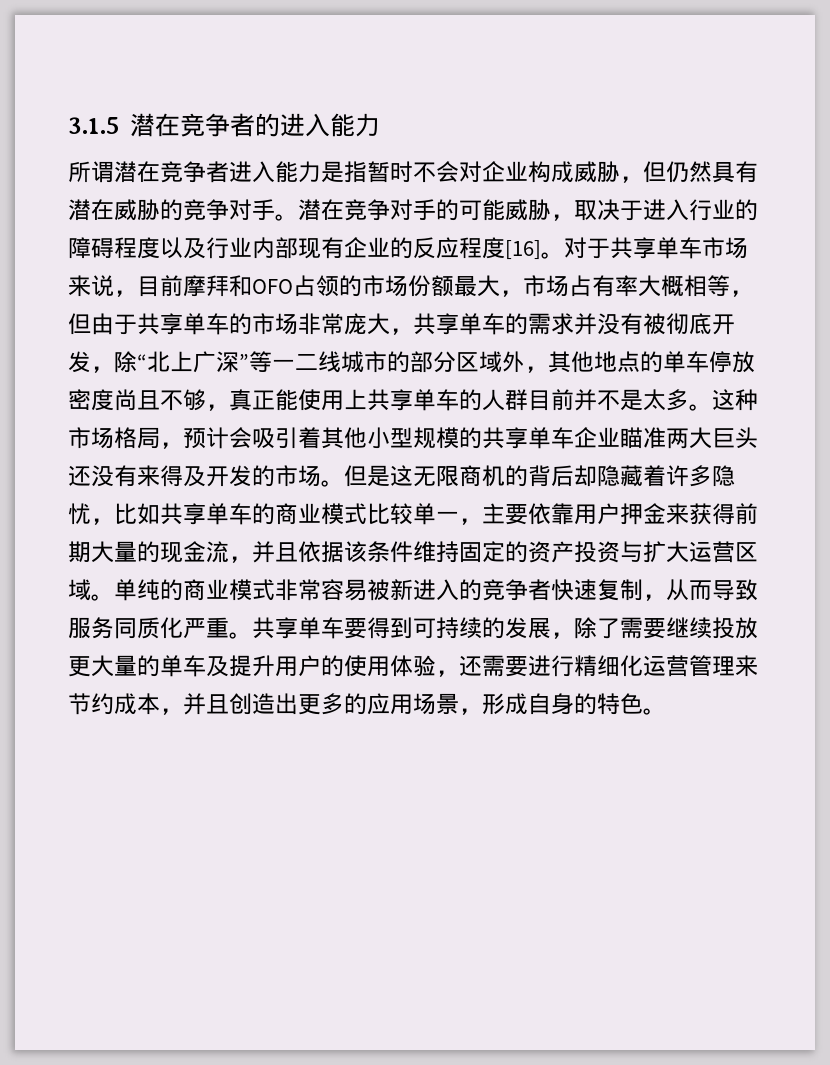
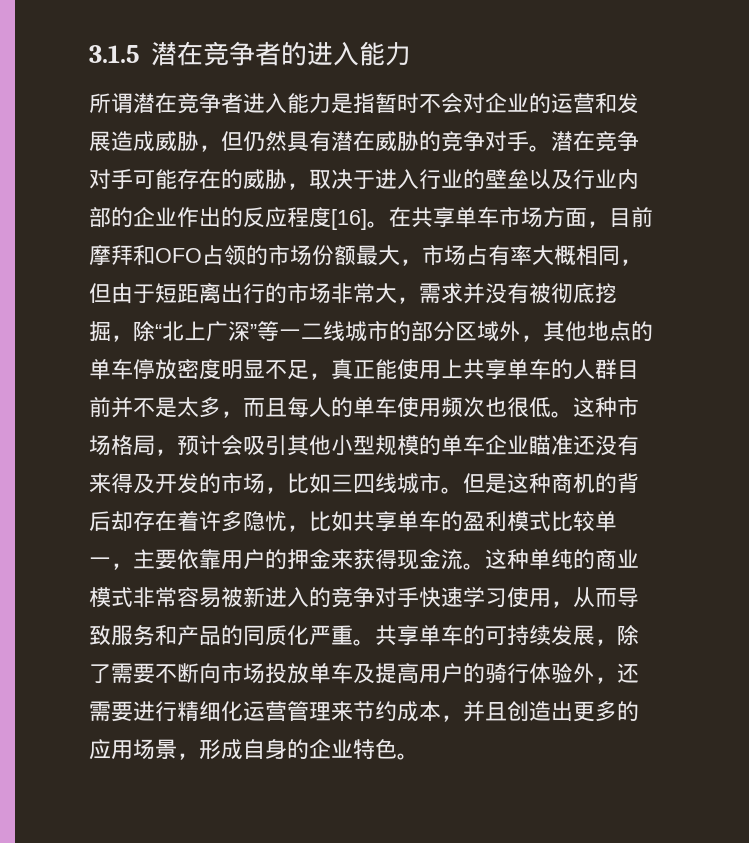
- 所谓潜在竞争者进入能力是指暂时不会对企业构成威胁，但仍然具有潜在威胁的竞争对手。
+ 所谓潜在竞争者进入能力是指暂时不会对企业的运营和发展造成威胁，但仍然具有潜在威胁的竞争对手。
- 潜在竞争对手的可能威胁，取决于进入行业的障碍程度以及行业内部现有企业的反应程度[16]。
+ 潜在竞争对手可能存在的威胁，取决于进入行业的壁垒以及行业内部的企业作出的反应程度[16]。
- 对于共享单车市场来说，目前摩拜和OFO占领的市场份额最大，市场占有率大概相等，但由于共享单车的市场非常庞大，共享单车的需求并没有被彻底开发，除“北上广深”等一二线城市的部分区域外，其他地点的单车停放密度尚且不够，真正能使用上共享单车的人群目前并不是太多。
+ 在共享单车市场方面，目前摩拜和OFO占领的市场份额最大，市场占有率大概相同，但由于短距离出行的市场非常大，需求并没有被彻底挖掘，除“北上广深”等一二线城市的部分区域外，其他地点的单车停放密度明显不足，真正能使用上共享单车的人群目前并不是太多，而且每人的单车使用频次也很低。
- 这种市场格局，预计会吸引着其他小型规模的共享单车企业瞄准两大巨头还没有来得及开发的市场。
+ 这种市场格局，预计会吸引其他小型规模的单车企业瞄准还没有来得及开发的市场，比如三四线城市。
- 但是这无限商机的背后却隐藏着许多隐忧，比如共享单车的商业模式比较单一，主要依靠用户押金来获得前期大量的现金流，并且依据该条件维持固定的资产投资与扩大运营区域。单纯的商业模式非常容易被新进入的竞争者快速复制，从而导致服务同质化严重。
+ 但是这种商机的背后却存在着许多隐忧，比如共享单车的盈利模式比较单一，主要依靠用户的押金来获得现金流。这种单纯的商业模式非常容易被新进入的竞争对手快速学习使用，从而导致服务和产品的同质化严重。
- 共享单车要得到可持续的发展，除了需要继续投放更大量的单车及提升用户的使用体验，还需要进行精细化运营管理来节约成本，并且创造出更多的应用场景，形成自身的特色。
+ 共享单车的可持续发展，除了需要不断向市场投放单车及提高用户的骑行体验外，还需要进行精细化运营管理来节约成本，并且创造出更多的应用场景，形成自身的企业特色。

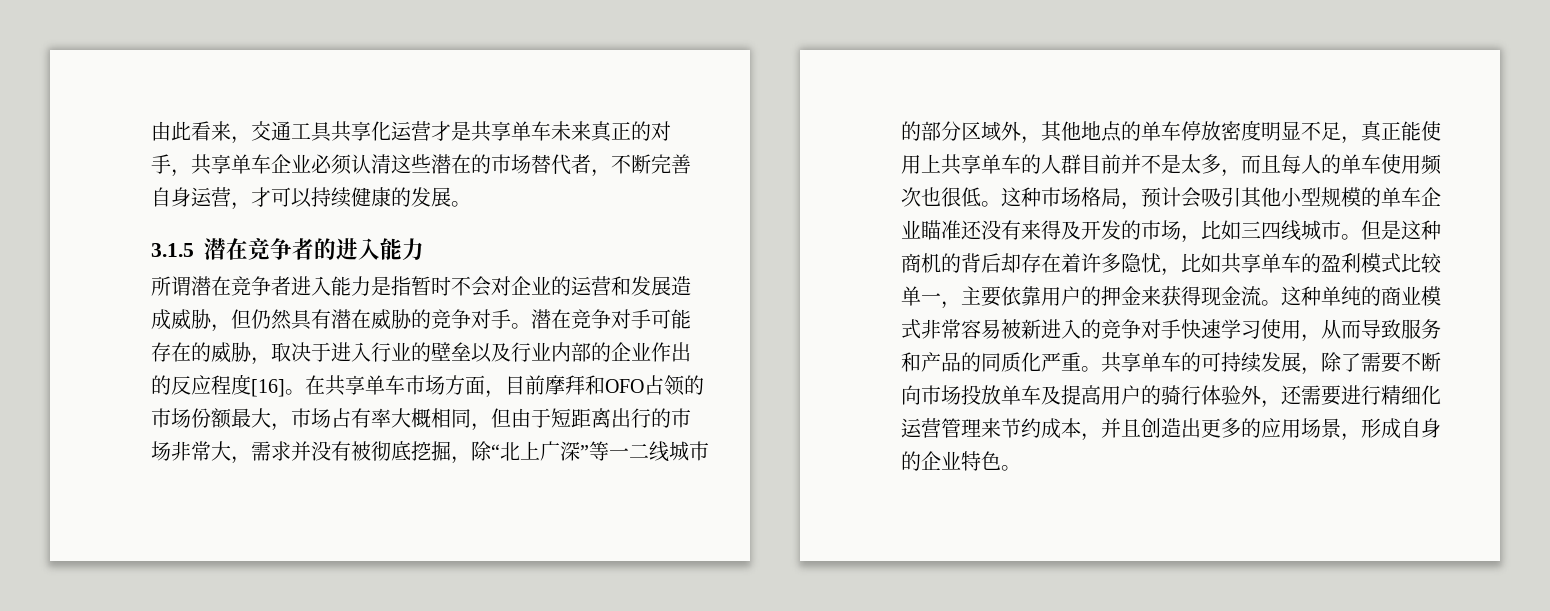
+ 由此看来，交通工具共享化运营才是共享单车未来真正的对手，共享单车企业必须认清这些潜在的市场替代者，不断完善自身运营，才可以持续健康的发展。

